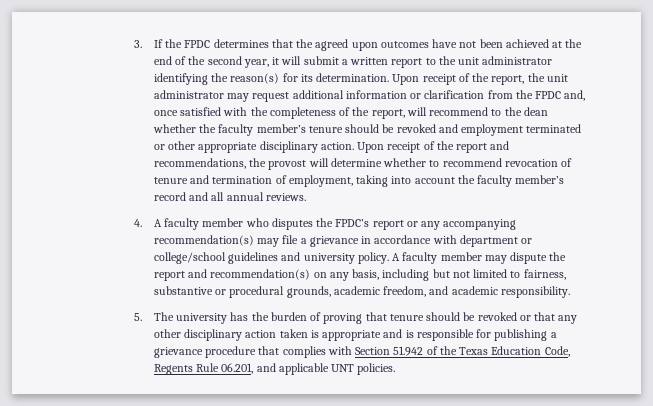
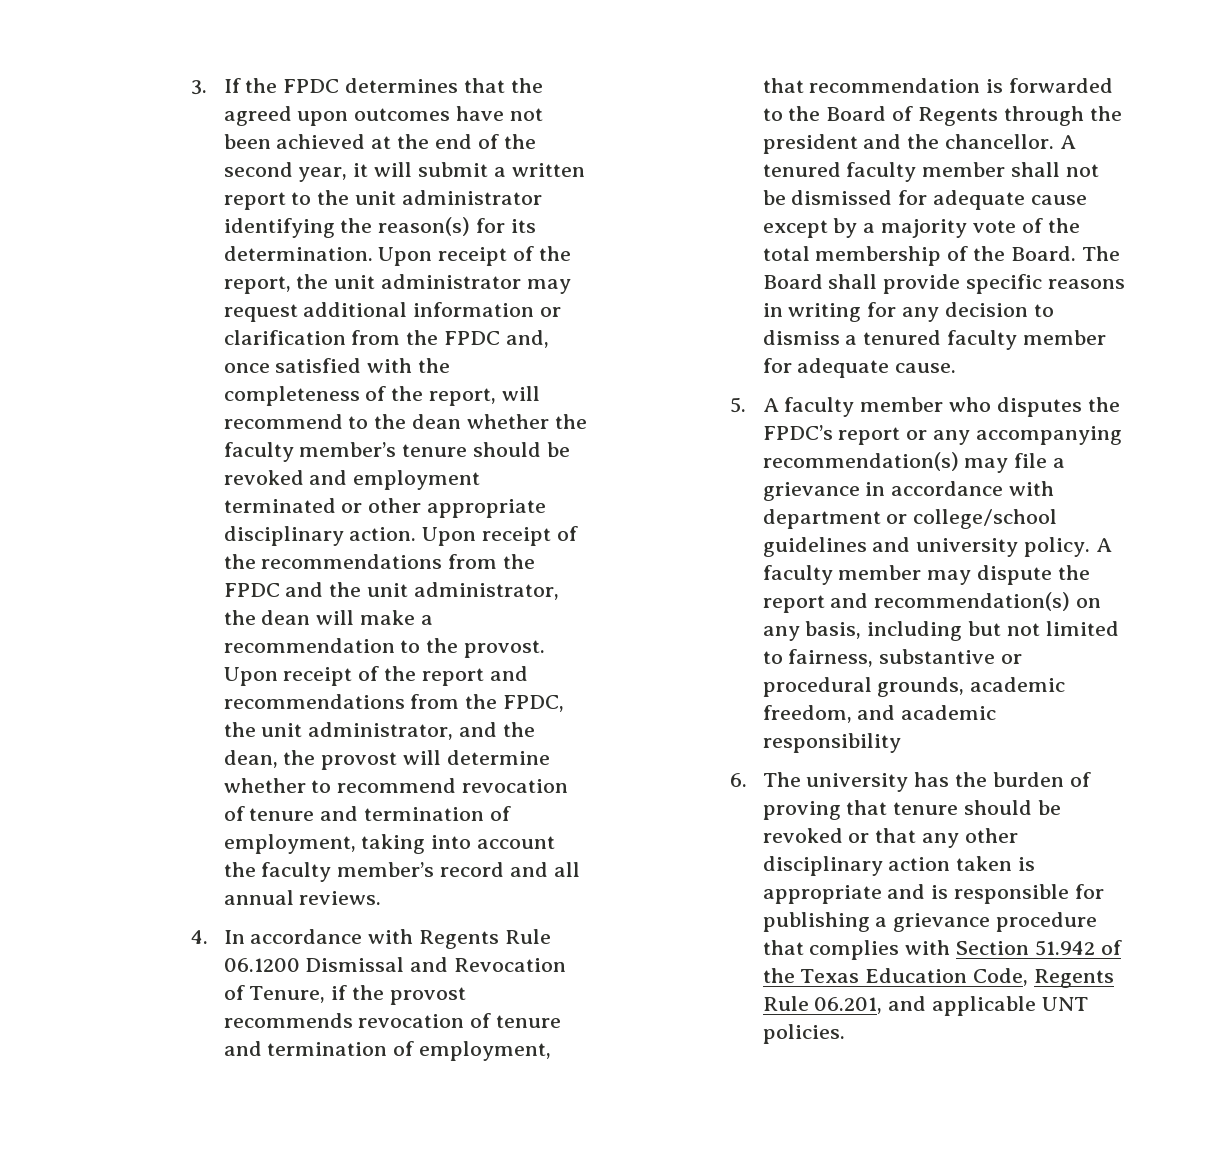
- Upon receipt of the report and recommendations, the provost will determine whether to recommend revocation of tenure and termination of employment, taking into account the faculty member’s record and all annual reviews.
+ Upon receipt of the recommendations from the FPDC and the unit administrator, the dean will make a recommendation to the provost. Upon receipt of the report and recommendations from the FPDC, the unit administrator, and the dean, the provost will determine whether to recommend revocation of tenure and termination of employment, taking into account the faculty member’s record and all annual reviews.
- 4. A faculty member who disputes the FPDC’s report or any accompanying recommendation(s) may file a grievance in accordance with department or college/school guidelines and university policy.
+ 4. In accordance with Regents Rule 06.1200 Dismissal and Revocation of Tenure, if the provost recommends revocation of tenure and termination of employment, that recommendation is forwarded to the Board of Regents through the president and the chancellor. A tenured faculty member shall not be dismissed for adequate cause except by a majority vote of the total membership of the Board. The Board shall provide specific reasons in writing for any decision to dismiss a tenured faculty member for adequate cause.
+ 5. A faculty member who disputes the FPDC’s report or any accompanying recommendation(s) may file a grievance in accordance with department or college/school guidelines and university policy.
- A faculty member may dispute the report and recommendation(s) on any basis, including but not limited to fairness, substantive or procedural grounds, academic freedom, and academic responsibility.
- 5. The university has the burden of proving that tenure should be revoked or that any other disciplinary action taken is appropriate and is responsible for publishing a grievance procedure that complies with Section 51.942 of the Texas Education Code, Regents Rule 06.201, and applicable UNT policies.
+ A faculty member may dispute the report and recommendation(s) on any basis, including but not limited to fairness, substantive or procedural grounds, academic freedom, and academic responsibility
+ 6. The university has the burden of proving that tenure should be revoked or that any other disciplinary action taken is appropriate and is responsible for publishing a grievance procedure that complies with Section 51.942 of the Texas Education Code, Regents Rule 06.201, and applicable UNT policies.

